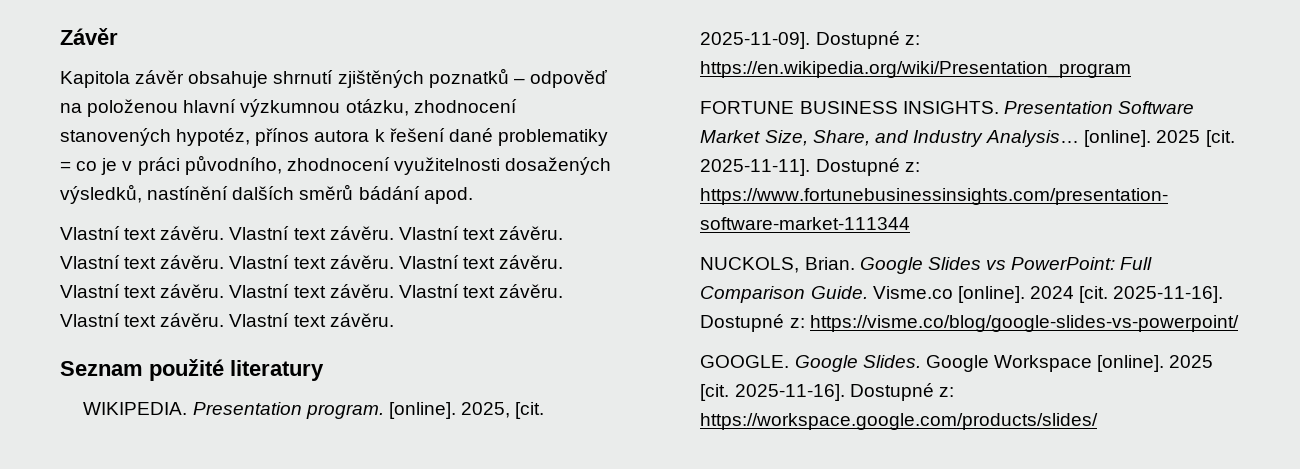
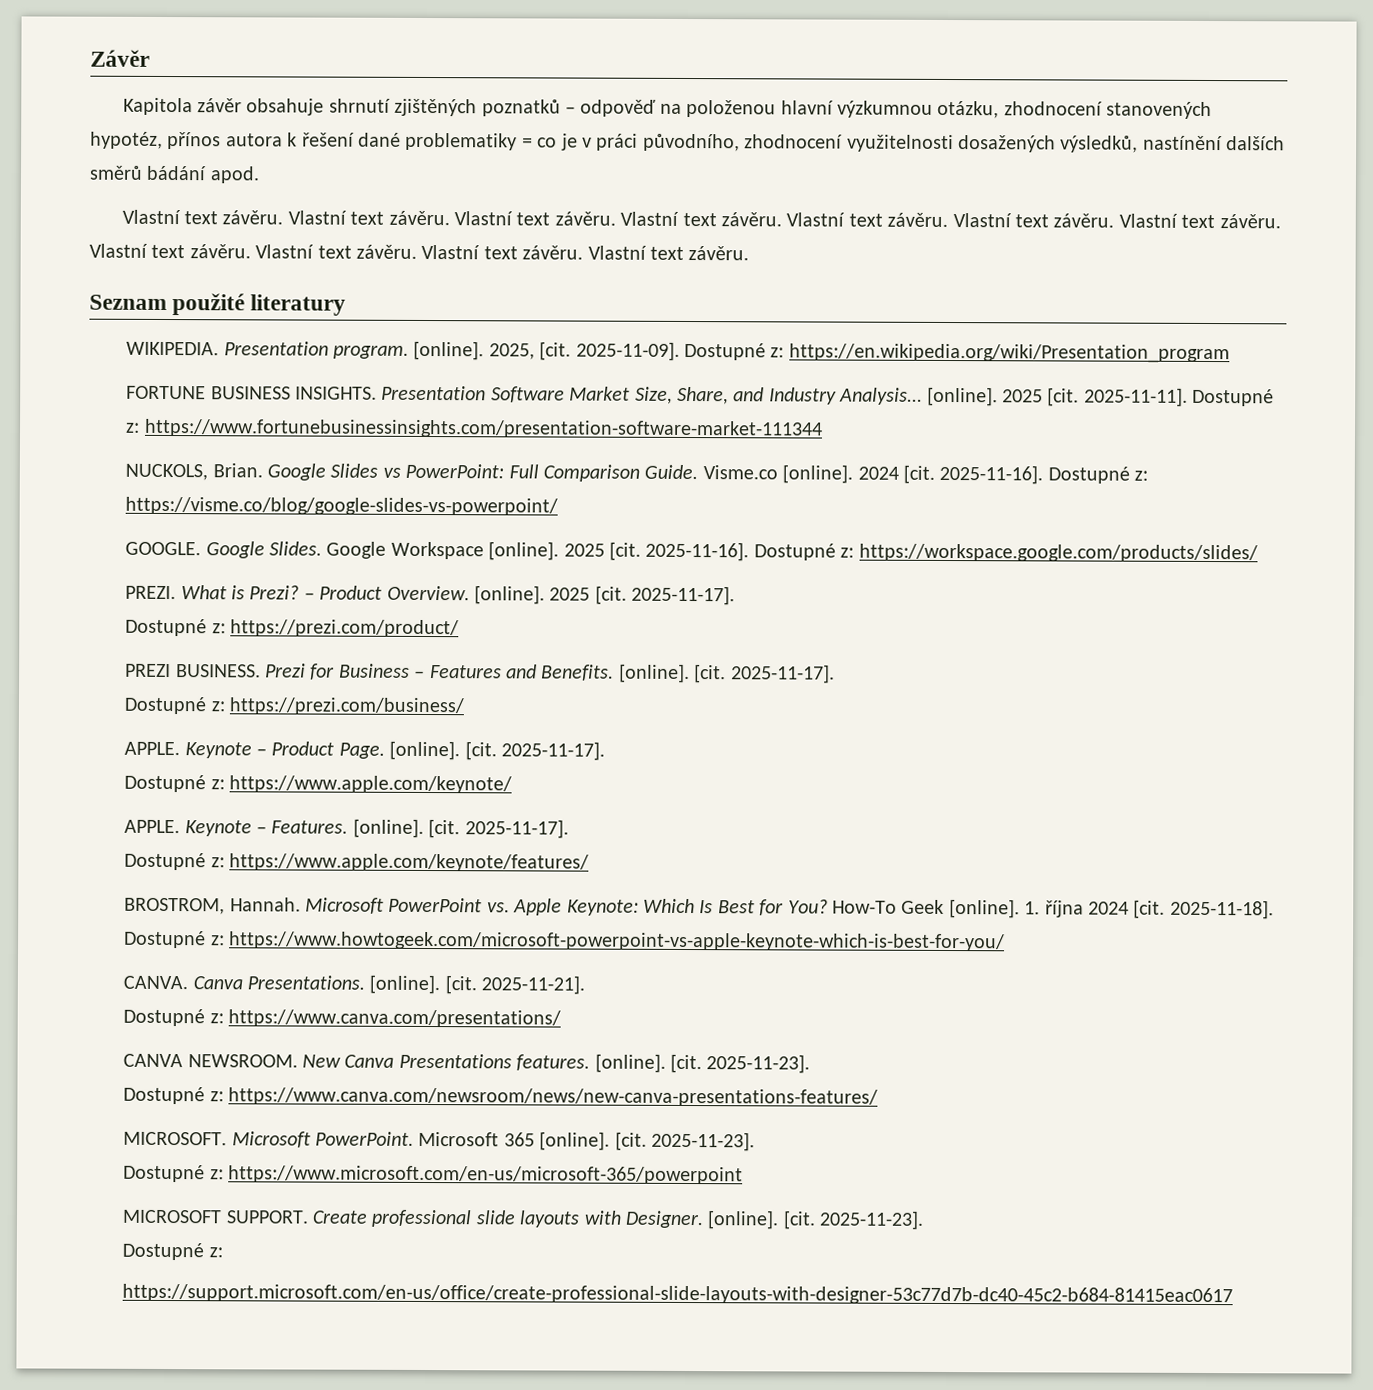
+ PREZI. What is Prezi? – Product Overview. [online]. 2025 [cit. 2025-11-17].
+ Dostupné z: https://prezi.com/product/
+ PREZI BUSINESS. Prezi for Business – Features and Benefits. [online]. [cit. 2025-11-17].
+ Dostupné z: https://prezi.com/business/
+ APPLE. Keynote – Product Page. [online]. [cit. 2025-11-17].
+ Dostupné z: https://www.apple.com/keynote/
+ APPLE. Keynote – Features. [online]. [cit. 2025-11-17].
+ Dostupné z: https://www.apple.com/keynote/features/
+ BROSTROM, Hannah. Microsoft PowerPoint vs. Apple Keynote: Which Is Best for You? How-To Geek [online]. 1. října 2024 [cit. 2025-11-18]. Dostupné z: https://www.howtogeek.com/microsoft-powerpoint-vs-apple-keynote-which-is-best-for-you/
+ CANVA. Canva Presentations. [online]. [cit. 2025-11-21].
+ Dostupné z: https://www.canva.com/presentations/
+ CANVA NEWSROOM. New Canva Presentations features. [online]. [cit. 2025-11-23].
+ Dostupné z: https://www.canva.com/newsroom/news/new-canva-presentations-features/
+ MICROSOFT. Microsoft PowerPoint. Microsoft 365 [online]. [cit. 2025-11-23].
+ Dostupné z: https://www.microsoft.com/en-us/microsoft-365/powerpoint
+ MICROSOFT SUPPORT. Create professional slide layouts with Designer. [online]. [cit. 2025-11-23].
+ Dostupné z:
+ https://support.microsoft.com/en-us/office/create-professional-slide-layouts-with-designer-53c77d7b-dc40-45c2-b684-81415eac0617

